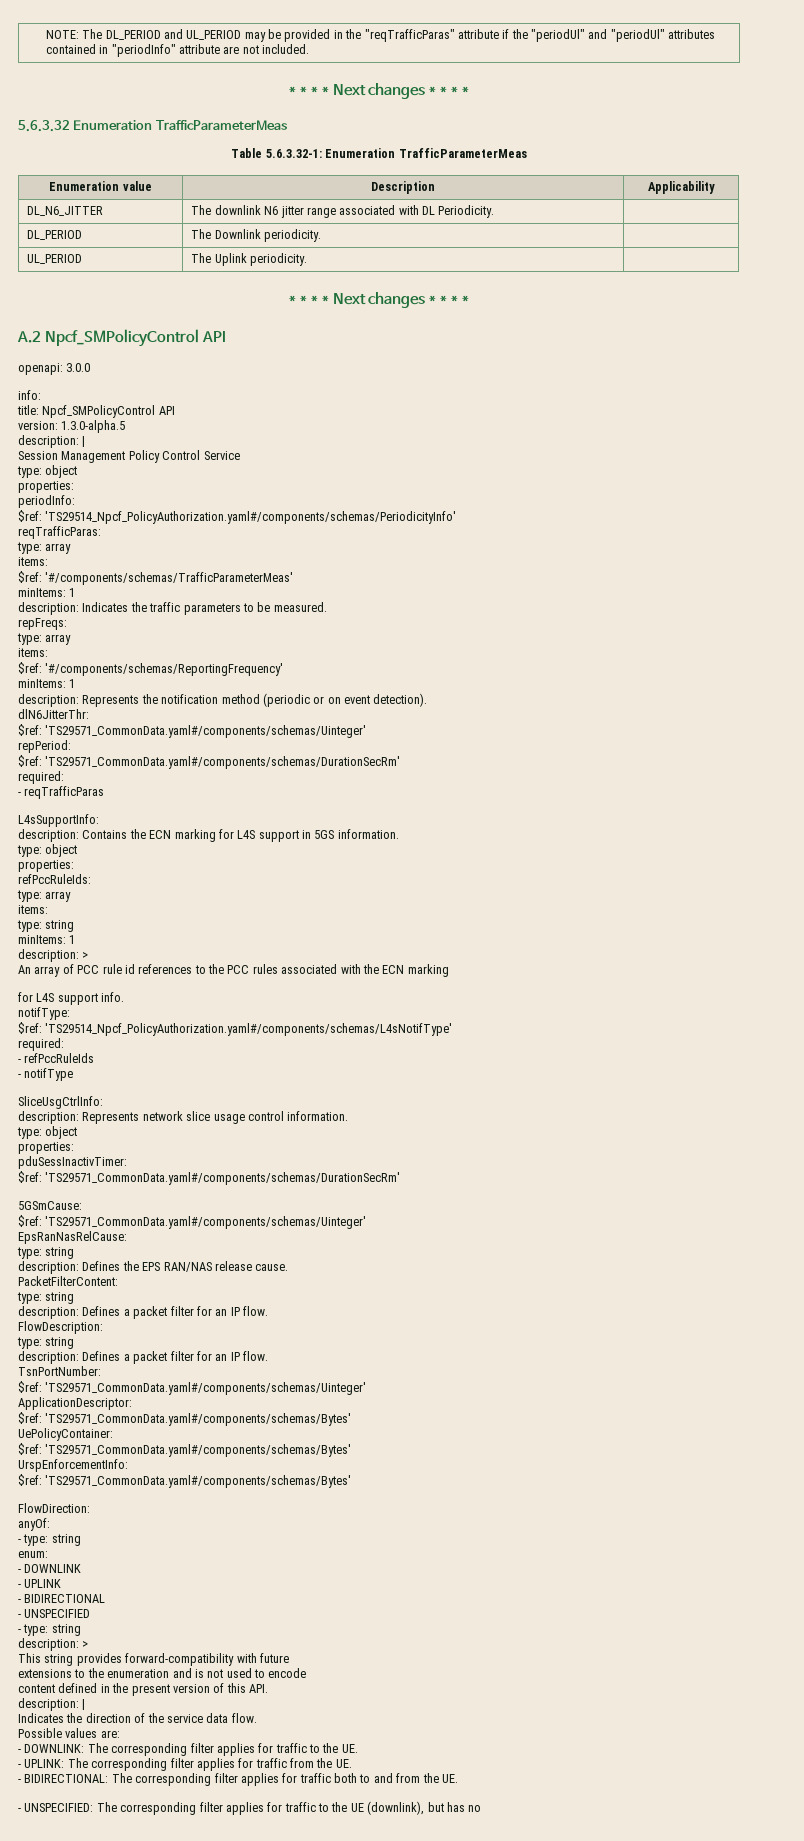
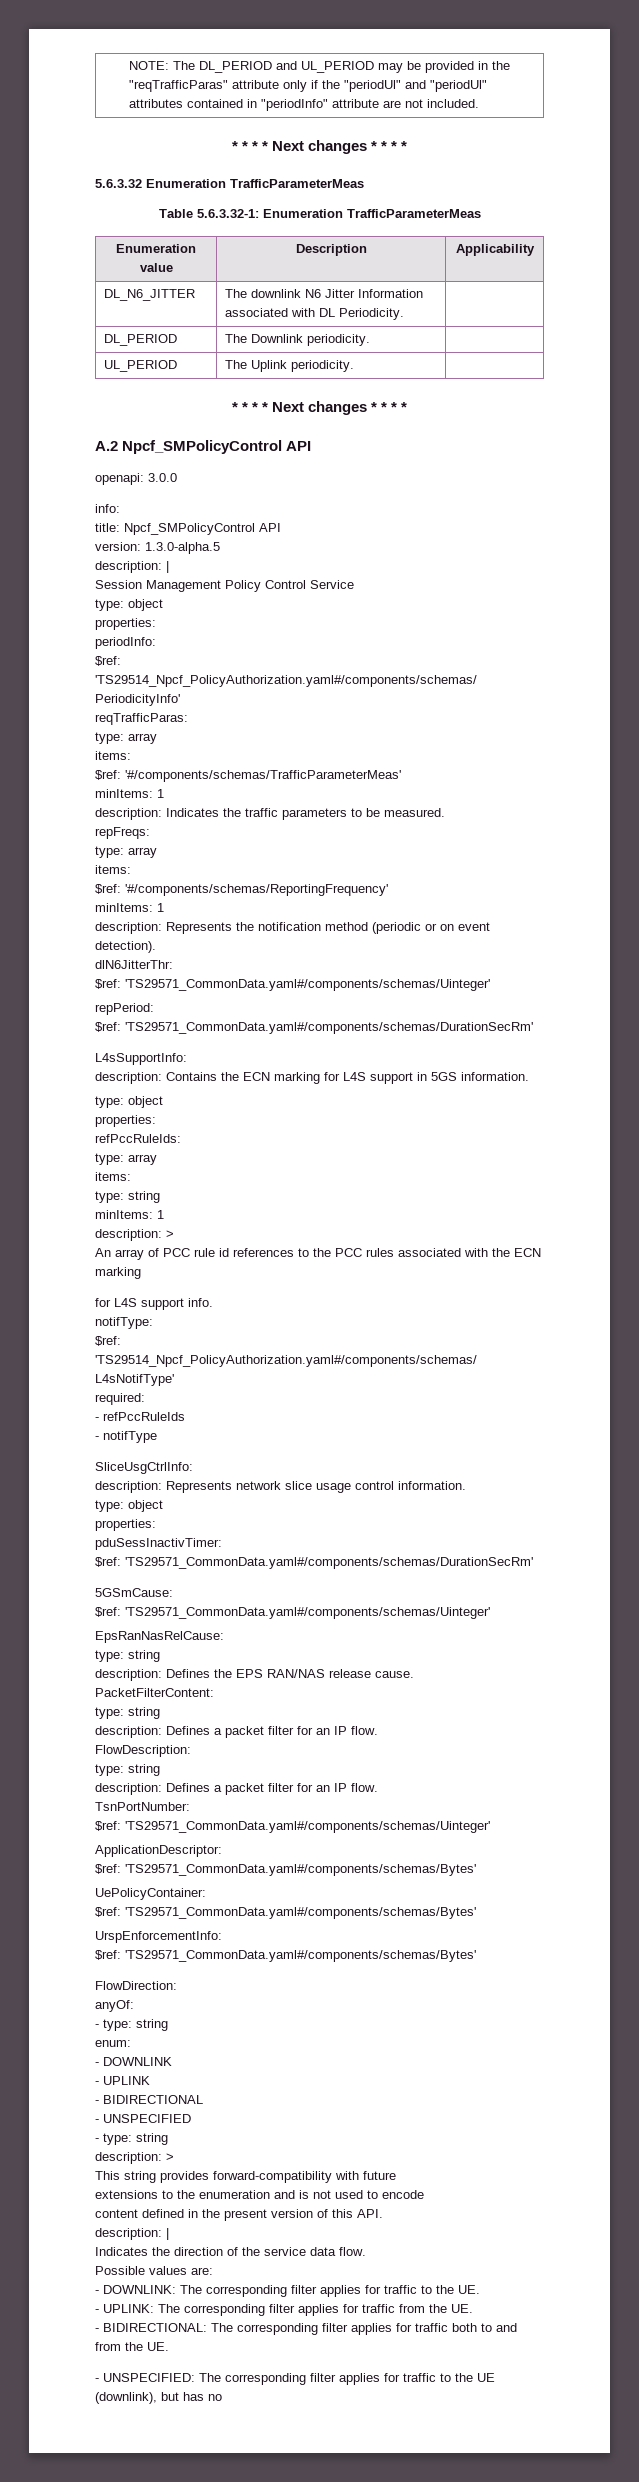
- NOTE: The DL_PERIOD and UL_PERIOD may be provided in the "reqTrafficParas" attribute if the "periodUl" and "periodUl" attributes contained in "periodInfo" attribute are not included.
+ NOTE: The DL_PERIOD and UL_PERIOD may be provided in the "reqTrafficParas" attribute only if the "periodUl" and "periodUl" attributes contained in "periodInfo" attribute are not included.
- DL_N6_JITTER | The downlink N6 jitter range associated with DL Periodicity. |
+ DL_N6_JITTER | The downlink N6 Jitter Information associated with DL Periodicity. |
  repPeriod:
  $ref: 'TS29571_CommonData.yaml#/components/schemas/DurationSecRm'
- required:
- - reqTrafficParas

